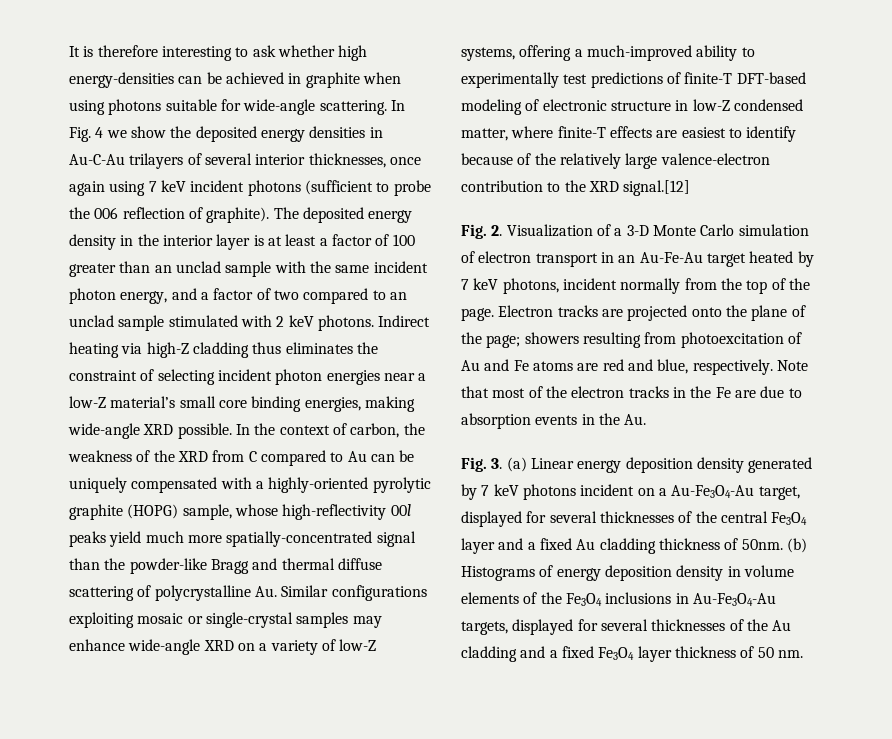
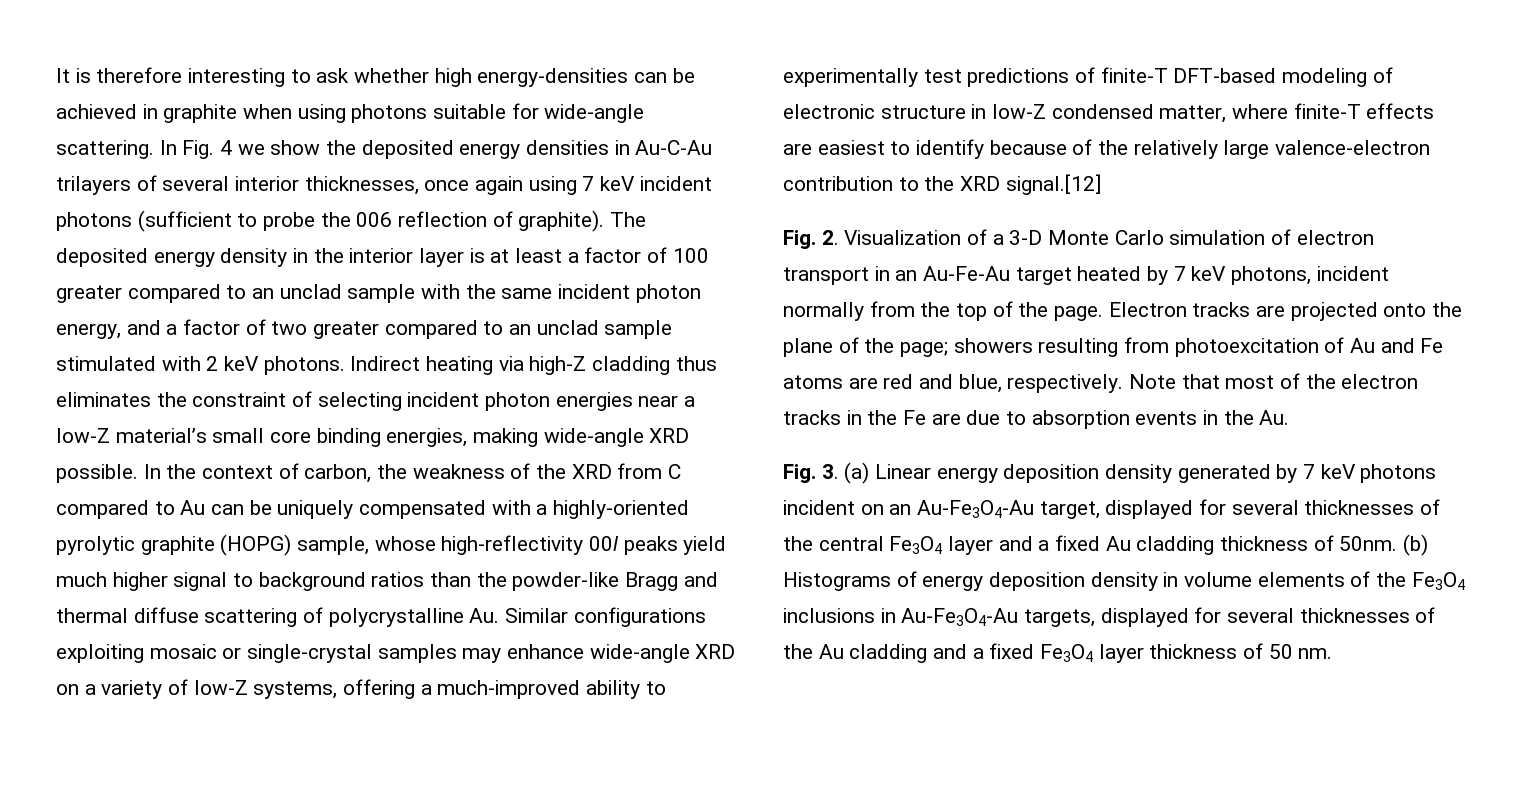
- The deposited energy density in the interior layer is at least a factor of 100 greater than an unclad sample with the same incident photon energy, and a factor of two compared to an unclad sample stimulated with 2 keV photons.
+ The deposited energy density in the interior layer is at least a factor of 100 greater compared to an unclad sample with the same incident photon energy, and a factor of two greater compared to an unclad sample stimulated with 2 keV photons.
- In the context of carbon, the weakness of the XRD from C compared to Au can be uniquely compensated with a highly-oriented pyrolytic graphite (HOPG) sample, whose high-reflectivity 00l peaks yield much more spatially-concentrated signal than the powder-like Bragg and thermal diffuse scattering of polycrystalline Au. Similar configurations exploiting mosaic or single-crystal samples may enhance wide-angle XRD on a variety of low-Z systems, offering a much-improved ability to experimentally test predictions of finite-T DFT-based modeling of electronic structure in low-Z condensed matter, where finite-T effects are easiest to identify because of the relatively large valence-electron contribution to the XRD signal.[12]
+ In the context of carbon, the weakness of the XRD from C compared to Au can be uniquely compensated with a highly-oriented pyrolytic graphite (HOPG) sample, whose high-reflectivity 00l peaks yield much higher signal to background ratios than the powder-like Bragg and thermal diffuse scattering of polycrystalline Au. Similar configurations exploiting mosaic or single-crystal samples may enhance wide-angle XRD on a variety of low-Z systems, offering a much-improved ability to experimentally test predictions of finite-T DFT-based modeling of electronic structure in low-Z condensed matter, where finite-T effects are easiest to identify because of the relatively large valence-electron contribution to the XRD signal.[12]
- Fig. 3. (a) Linear energy deposition density generated by 7 keV photons incident on a Au-Fe3O4-Au target, displayed for several thicknesses of the central Fe3O4 layer and a fixed Au cladding thickness of 50nm.
+ Fig. 3. (a) Linear energy deposition density generated by 7 keV photons incident on an Au-Fe3O4-Au target, displayed for several thicknesses of the central Fe3O4 layer and a fixed Au cladding thickness of 50nm.

